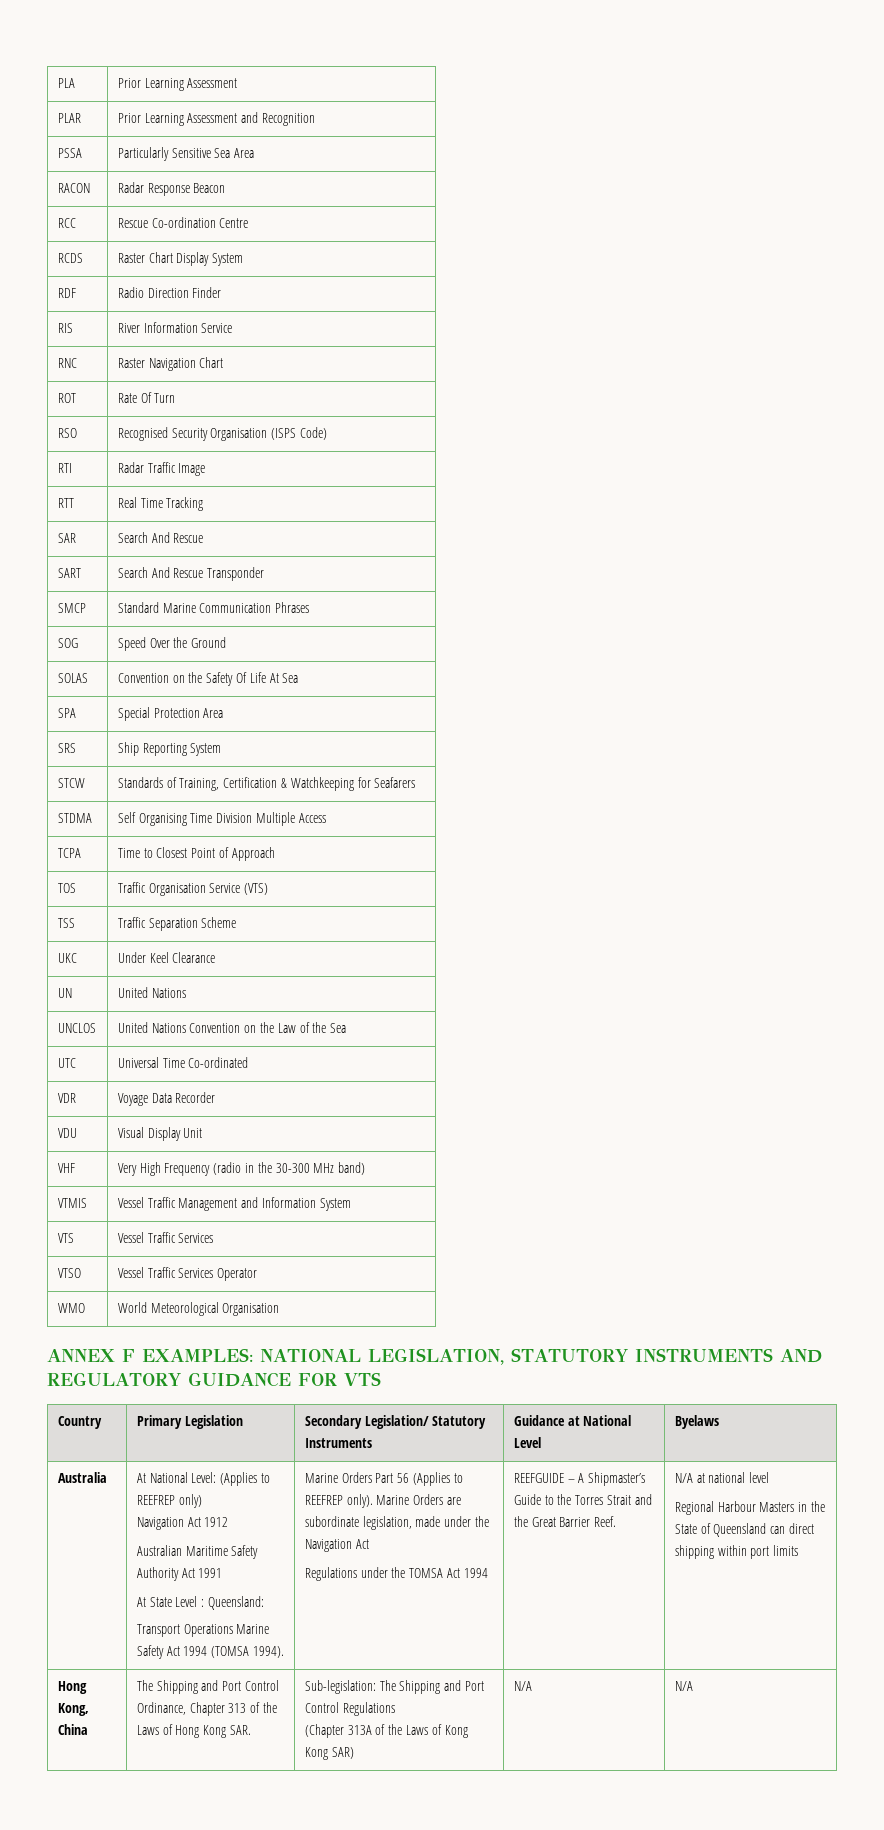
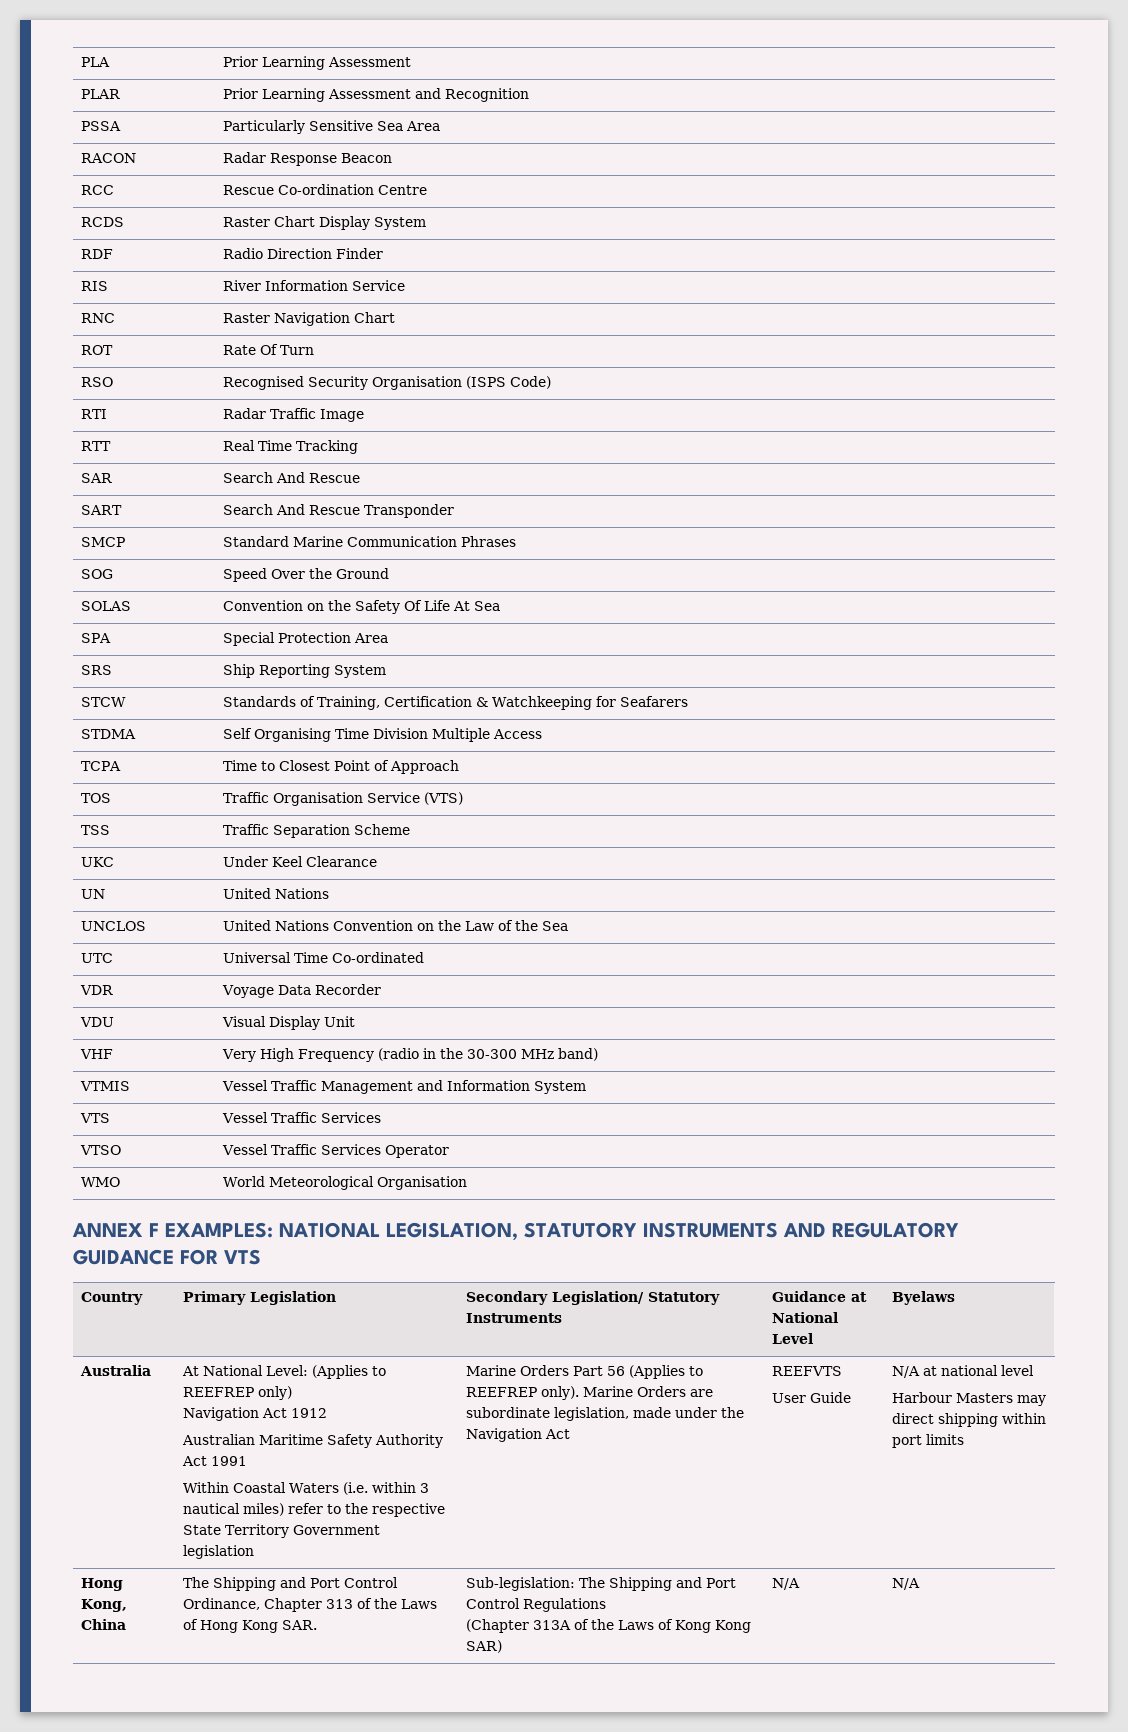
- At State Level : Queensland:
- Transport Operations Marine Safety Act 1994 (TOMSA 1994).
+ Within Coastal Waters (i.e. within 3 nautical miles) refer to the respective State Territory Government legislation
- Regulations under the TOMSA Act 1994 | REEFGUIDE – A Shipmaster’s Guide to the Torres Strait and the Great Barrier Reef.
+ REEFVTS
+ User Guide
- Regional Harbour Masters in the State of Queensland can direct shipping within port limits
+ Harbour Masters may direct shipping within port limits

